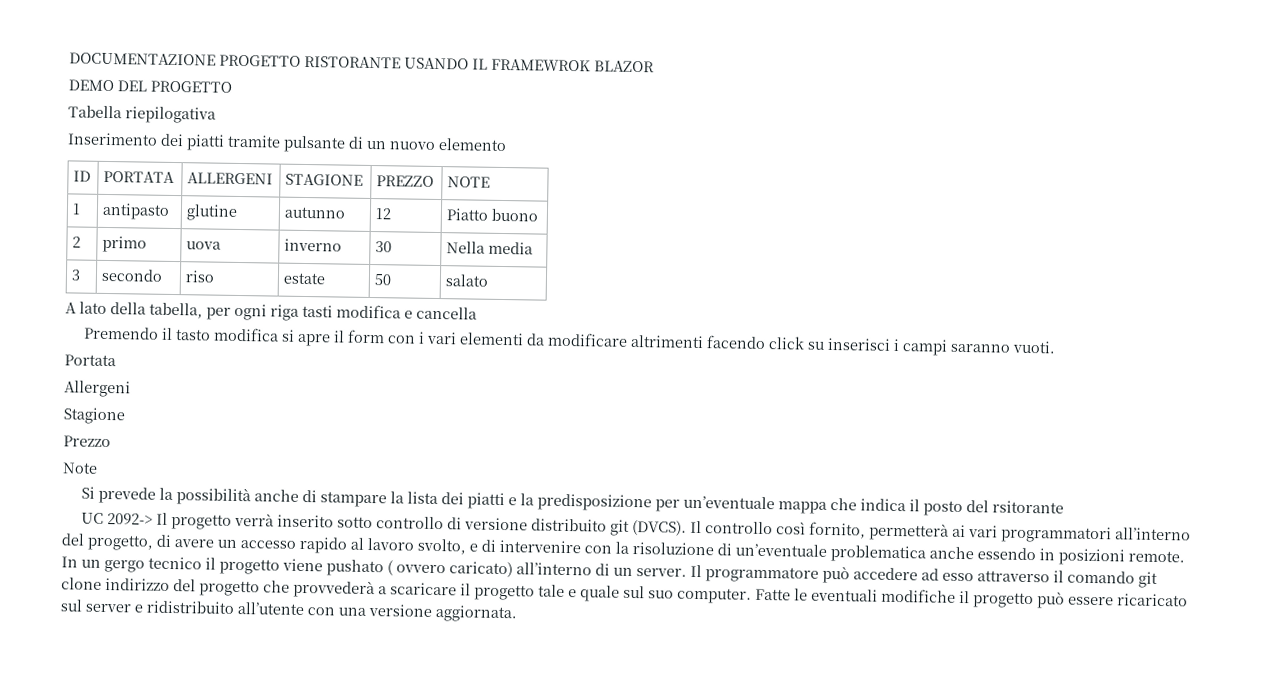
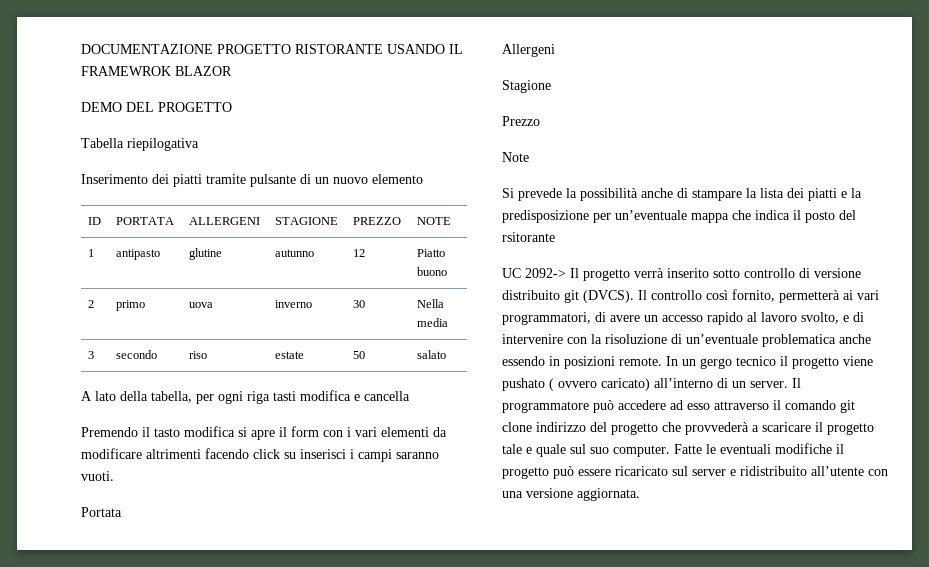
- Il controllo così fornito, permetterà ai vari programmatori all’interno del progetto, di avere un accesso rapido al lavoro svolto, e di intervenire con la risoluzione di un’eventuale problematica anche essendo in posizioni remote.
+ Il controllo così fornito, permetterà ai vari programmatori, di avere un accesso rapido al lavoro svolto, e di intervenire con la risoluzione di un’eventuale problematica anche essendo in posizioni remote.

